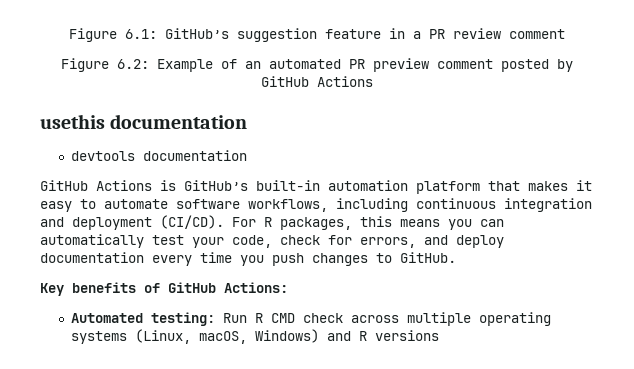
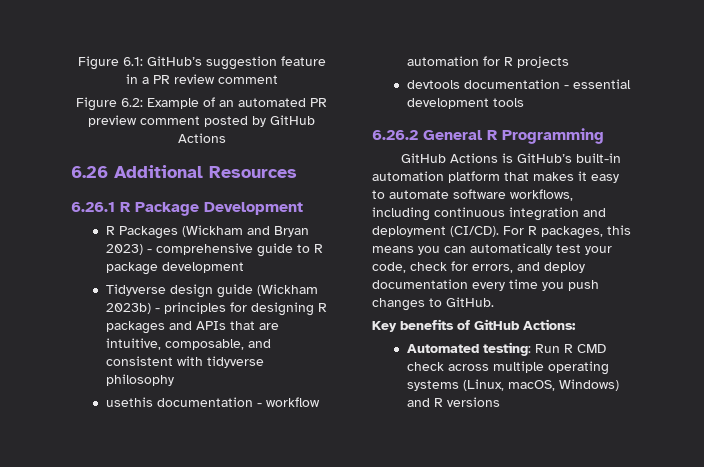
- usethis documentation
- devtools documentation
+ 6.26 Additional Resources
+ 6.26.1 R Package Development
+ R Packages (Wickham and Bryan 2023) - comprehensive guide to R package development
+ Tidyverse design guide (Wickham 2023b) - principles for designing R packages and APIs that are intuitive, composable, and consistent with tidyverse philosophy
+ usethis documentation - workflow automation for R projects
+ devtools documentation - essential development tools
+ 6.26.2 General R Programming

